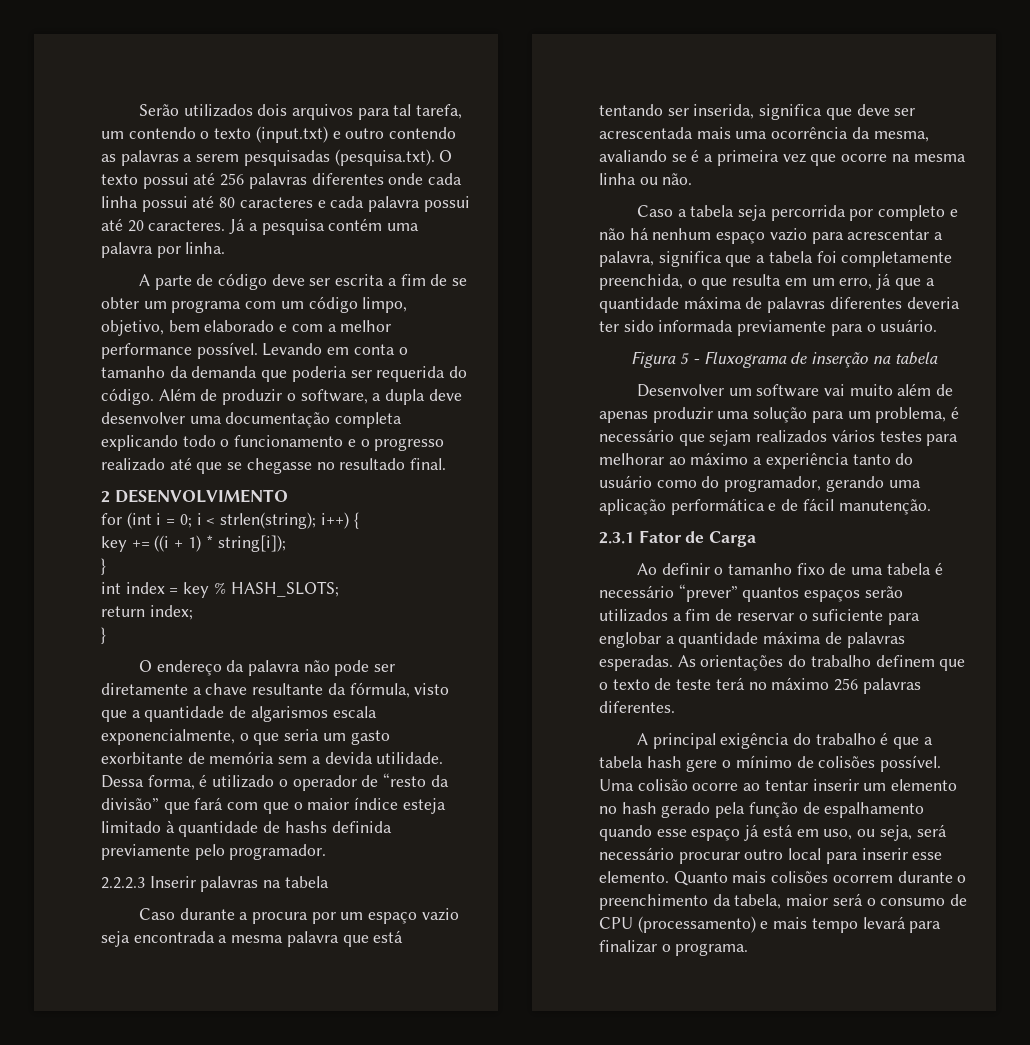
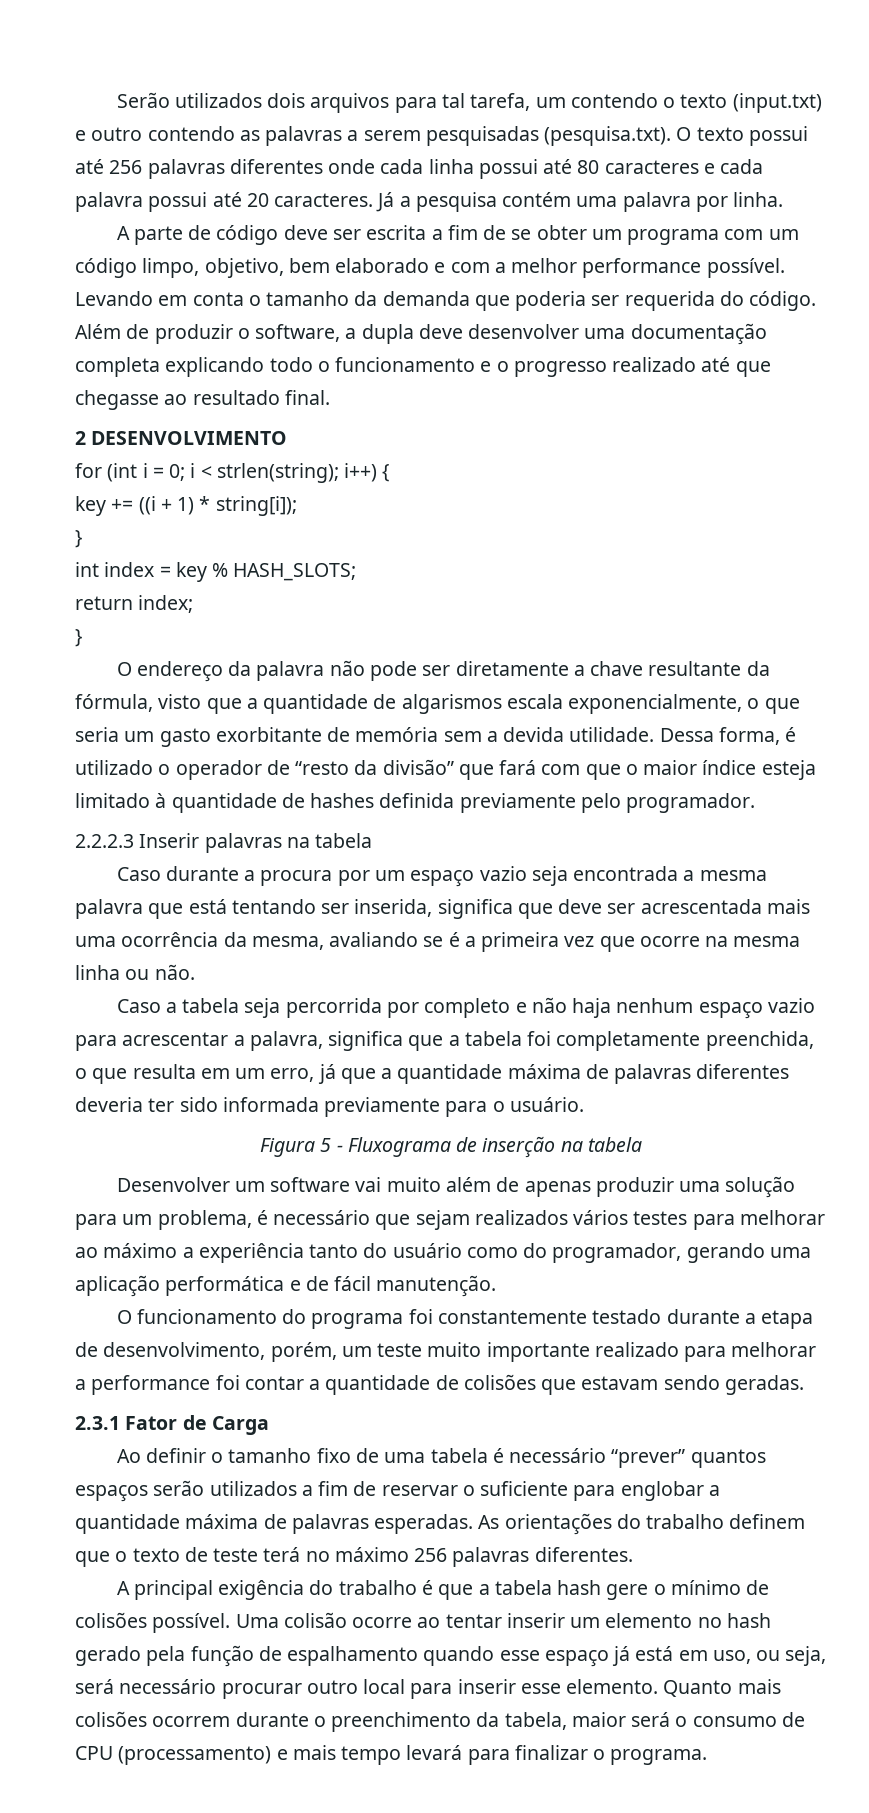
- Além de produzir o software, a dupla deve desenvolver uma documentação completa explicando todo o funcionamento e o progresso realizado até que se chegasse no resultado final.
+ Além de produzir o software, a dupla deve desenvolver uma documentação completa explicando todo o funcionamento e o progresso realizado até que chegasse ao resultado final.
- Dessa forma, é utilizado o operador de “resto da divisão” que fará com que o maior índice esteja limitado à quantidade de hashs definida previamente pelo programador.
+ Dessa forma, é utilizado o operador de “resto da divisão” que fará com que o maior índice esteja limitado à quantidade de hashes definida previamente pelo programador.
- Caso a tabela seja percorrida por completo e não há nenhum espaço vazio para acrescentar a palavra, significa que a tabela foi completamente preenchida, o que resulta em um erro, já que a quantidade máxima de palavras diferentes deveria ter sido informada previamente para o usuário.
+ Caso a tabela seja percorrida por completo e não haja nenhum espaço vazio para acrescentar a palavra, significa que a tabela foi completamente preenchida, o que resulta em um erro, já que a quantidade máxima de palavras diferentes deveria ter sido informada previamente para o usuário.
+ O funcionamento do programa foi constantemente testado durante a etapa de desenvolvimento, porém, um teste muito importante realizado para melhorar a performance foi contar a quantidade de colisões que estavam sendo geradas.

